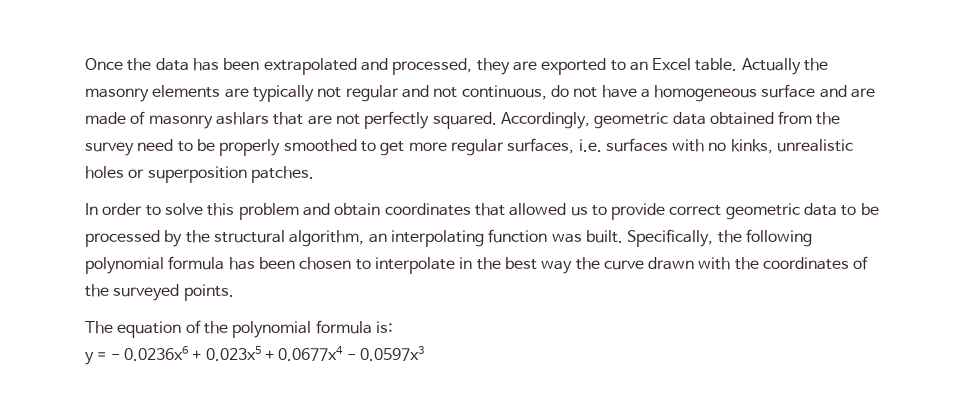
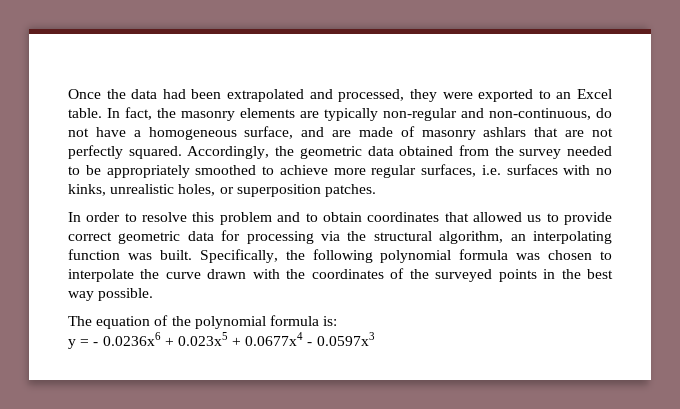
- Once the data has been extrapolated and processed, they are exported to an Excel table.
+ Once the data had been extrapolated and processed, they were exported to an Excel table.
- Actually the masonry elements are typically not regular and not continuous, do not have a homogeneous surface and are made of masonry ashlars that are not perfectly squared.
+ In fact, the masonry elements are typically non-regular and non-continuous, do not have a homogeneous surface, and are made of masonry ashlars that are not perfectly squared.
- Accordingly, geometric data obtained from the survey need to be properly smoothed to get more regular surfaces, i.e. surfaces with no kinks, unrealistic holes or superposition patches.
+ Accordingly, the geometric data obtained from the survey needed to be appropriately smoothed to achieve more regular surfaces, i.e. surfaces with no kinks, unrealistic holes, or superposition patches.
- In order to solve this problem and obtain coordinates that allowed us to provide correct geometric data to be processed by the structural algorithm, an interpolating function was built.
+ In order to resolve this problem and to obtain coordinates that allowed us to provide correct geometric data for processing via the structural algorithm, an interpolating function was built.
- Specifically, the following polynomial formula has been chosen to interpolate in the best way the curve drawn with the coordinates of the surveyed points.
+ Specifically, the following polynomial formula was chosen to interpolate the curve drawn with the coordinates of the surveyed points in the best way possible.

